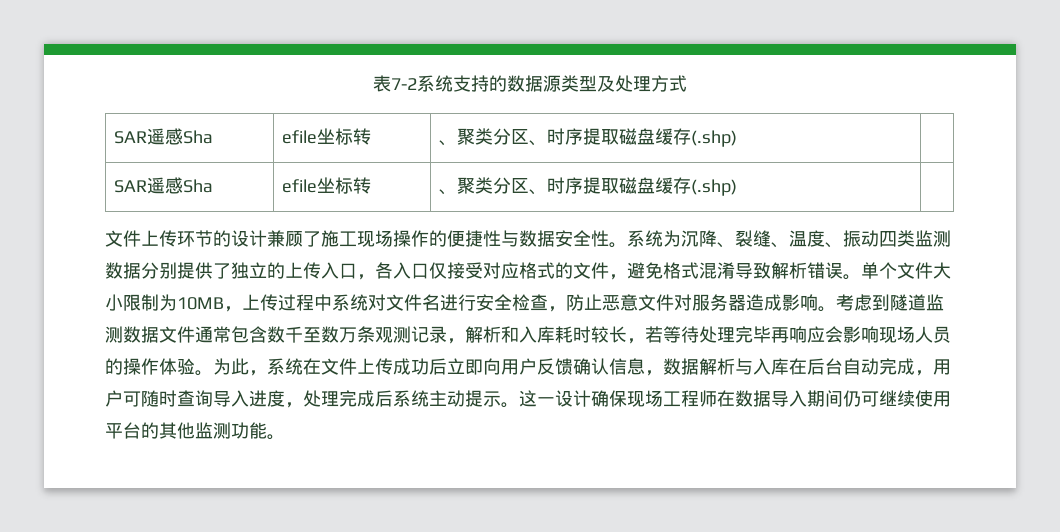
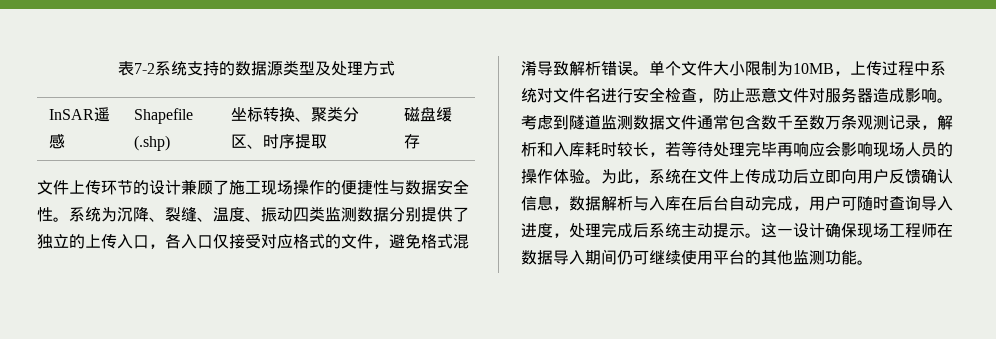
  表7-2系统支持的数据源类型及处理方式
- SAR遥感Sha | efile坐标转 | 、聚类分区、时序提取磁盘缓存(.shp) |
- SAR遥感Sha | efile坐标转 | 、聚类分区、时序提取磁盘缓存(.shp) |
+ InSAR遥感 | Shapefile (.shp) | 坐标转换、聚类分区、时序提取 | 磁盘缓存

